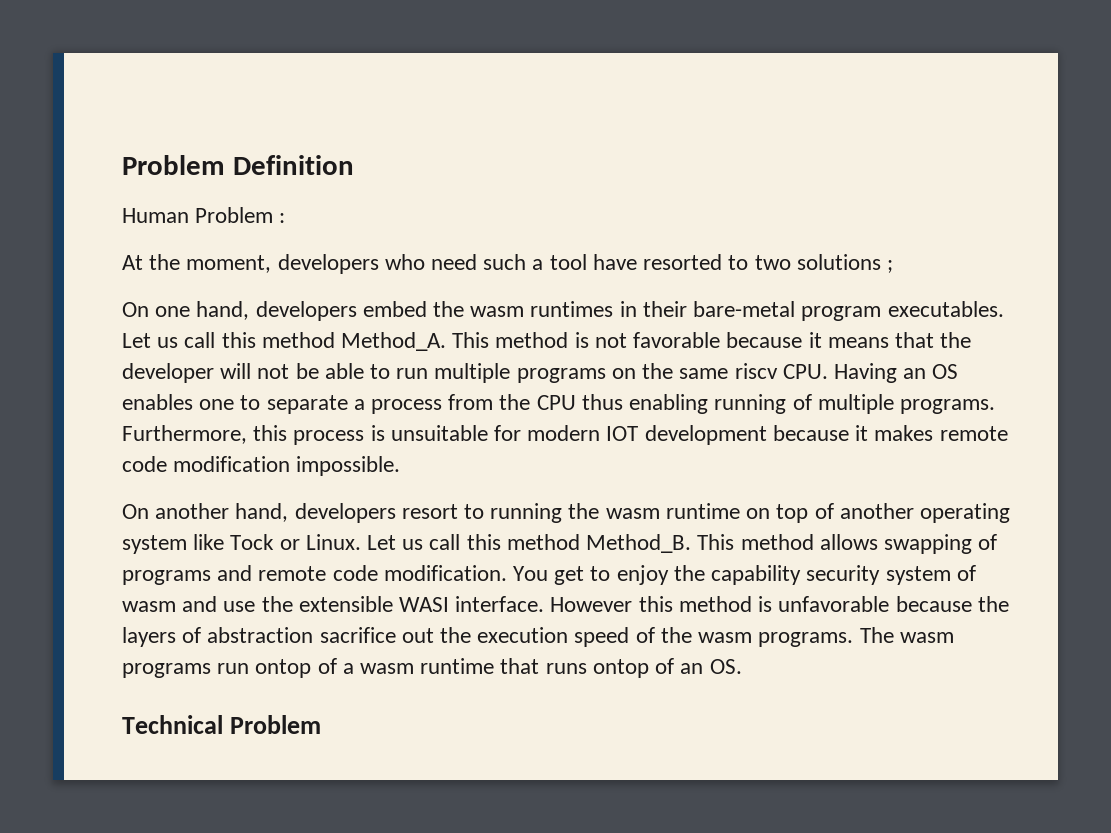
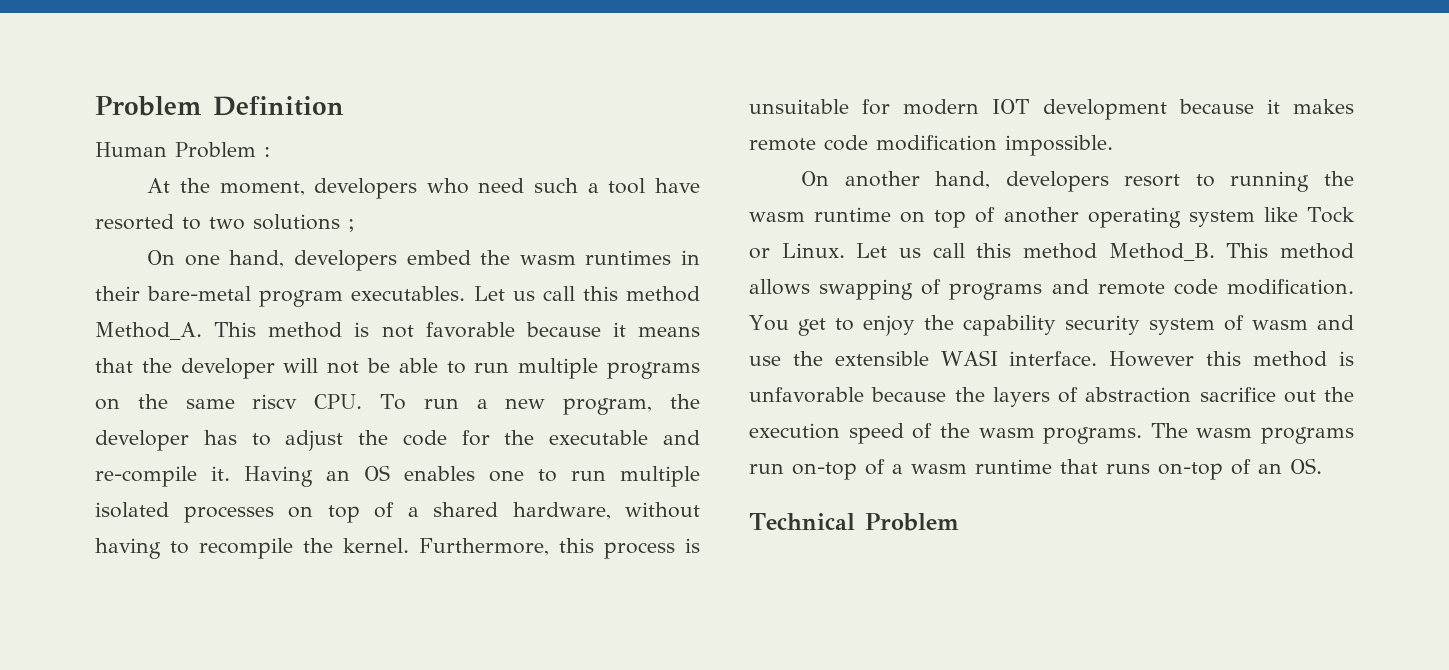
- This method is not favorable because it means that the developer will not be able to run multiple programs on the same riscv CPU. Having an OS enables one to separate a process from the CPU thus enabling running of multiple programs.
+ This method is not favorable because it means that the developer will not be able to run multiple programs on the same riscv CPU. To run a new program, the developer has to adjust the code for the executable and re-compile it. Having an OS enables one to run multiple isolated processes on top of a shared hardware, without having to recompile the kernel.
- The wasm programs run ontop of a wasm runtime that runs ontop of an OS.
+ The wasm programs run on-top of a wasm runtime that runs on-top of an OS.

